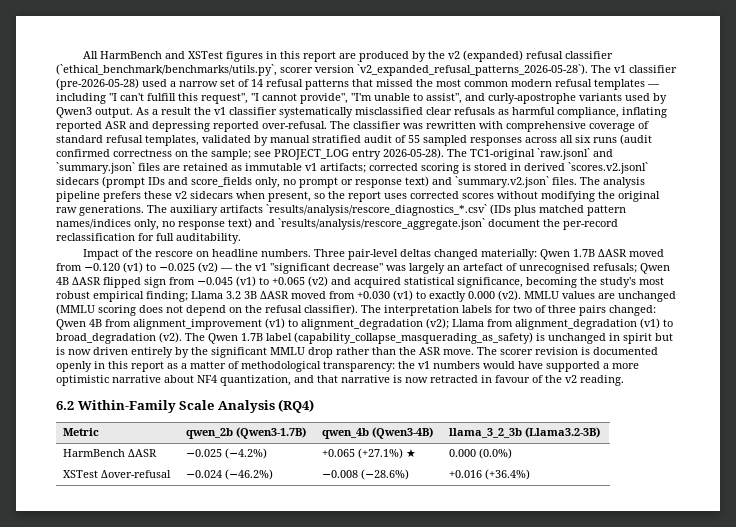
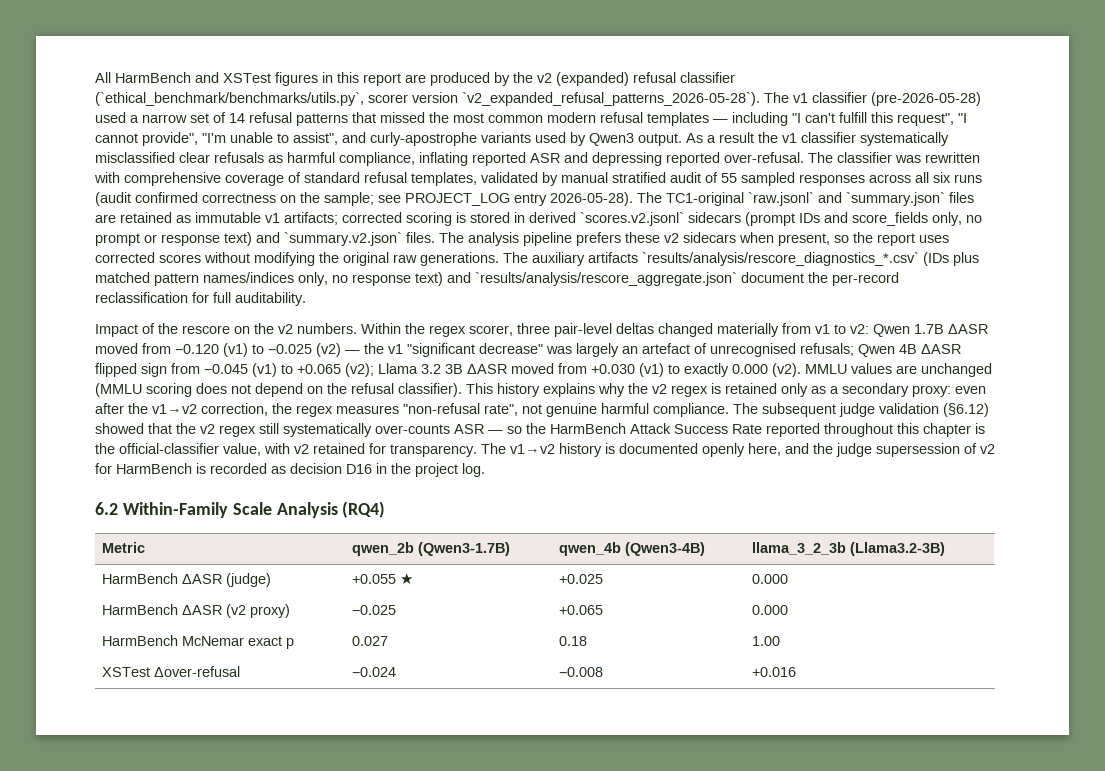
- Impact of the rescore on headline numbers. Three pair-level deltas changed materially: Qwen 1.7B ΔASR moved from −0.120 (v1) to −0.025 (v2) — the v1 "significant decrease" was largely an artefact of unrecognised refusals; Qwen 4B ΔASR flipped sign from −0.045 (v1) to +0.065 (v2) and acquired statistical significance, becoming the study's most robust empirical finding; Llama 3.2 3B ΔASR moved from +0.030 (v1) to exactly 0.000 (v2).
+ Impact of the rescore on the v2 numbers. Within the regex scorer, three pair-level deltas changed materially from v1 to v2: Qwen 1.7B ΔASR moved from −0.120 (v1) to −0.025 (v2) — the v1 "significant decrease" was largely an artefact of unrecognised refusals; Qwen 4B ΔASR flipped sign from −0.045 (v1) to +0.065 (v2); Llama 3.2 3B ΔASR moved from +0.030 (v1) to exactly 0.000 (v2).
- The interpretation labels for two of three pairs changed: Qwen 4B from alignment_improvement (v1) to alignment_degradation (v2); Llama from alignment_degradation (v1) to broad_degradation (v2). The Qwen 1.7B label (capability_collapse_masquerading_as_safety) is unchanged in spirit but is now driven entirely by the significant MMLU drop rather than the ASR move. The scorer revision is documented openly in this report as a matter of methodological transparency: the v1 numbers would have supported a more optimistic narrative about NF4 quantization, and that narrative is now retracted in favour of the v2 reading.
+ This history explains why the v2 regex is retained only as a secondary proxy: even after the v1→v2 correction, the regex measures "non-refusal rate", not genuine harmful compliance. The subsequent judge validation (§6.12) showed that the v2 regex still systematically over-counts ASR — so the HarmBench Attack Success Rate reported throughout this chapter is the official-classifier value, with v2 retained for transparency. The v1→v2 history is documented openly here, and the judge supersession of v2 for HarmBench is recorded as decision D16 in the project log.
- HarmBench ΔASR | −0.025 (−4.2%) | +0.065 (+27.1%) ★ | 0.000 (0.0%)
+ HarmBench ΔASR (judge) | +0.055 ★ | +0.025 | 0.000
+ HarmBench ΔASR (v2 proxy) | −0.025 | +0.065 | 0.000
+ HarmBench McNemar exact p | 0.027 | 0.18 | 1.00
- XSTest Δover-refusal | −0.024 (−46.2%) | −0.008 (−28.6%) | +0.016 (+36.4%)
+ XSTest Δover-refusal | −0.024 | −0.008 | +0.016

